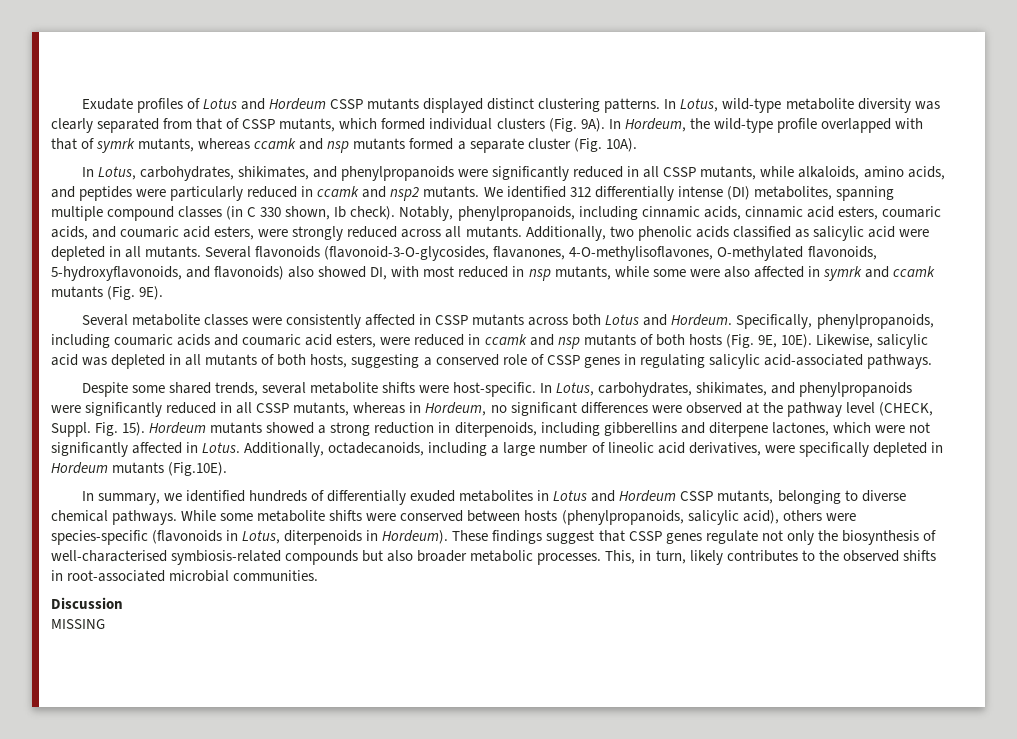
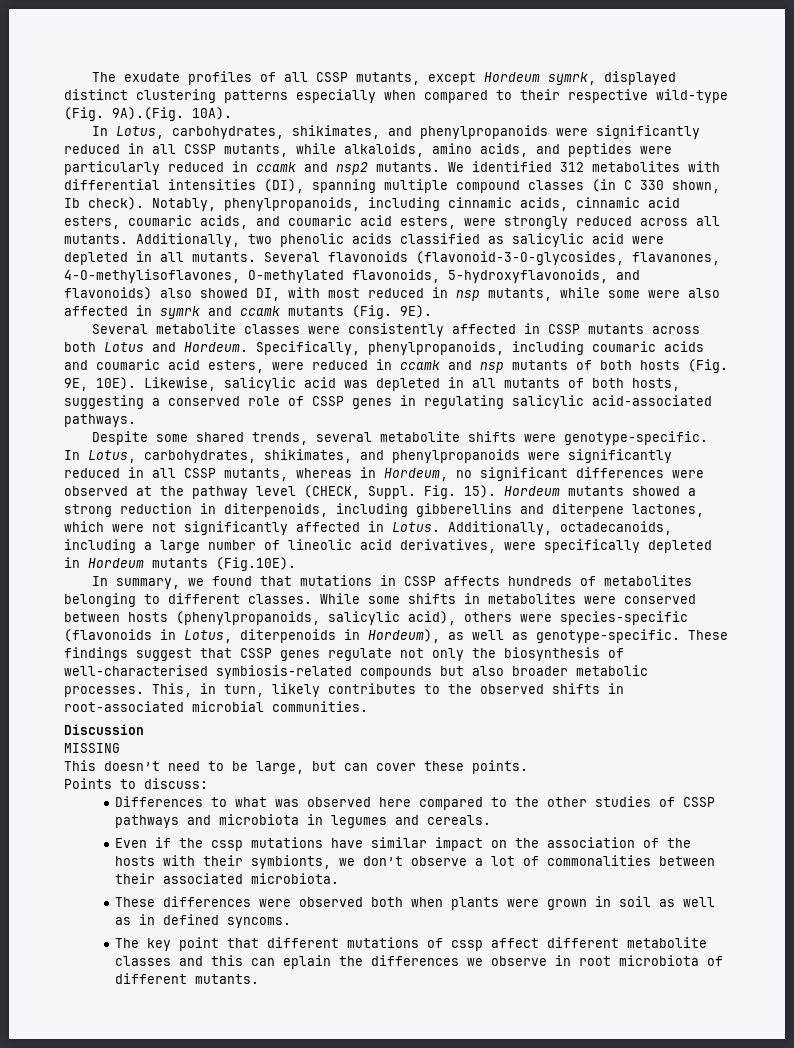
- Exudate profiles of Lotus and Hordeum CSSP mutants displayed distinct clustering patterns. In Lotus, wild-type metabolite diversity was clearly separated from that of CSSP mutants, which formed individual clusters (Fig. 9A). In Hordeum, the wild-type profile overlapped with that of symrk mutants, whereas ccamk and nsp mutants formed a separate cluster (Fig. 10A).
+ The exudate profiles of all CSSP mutants, except Hordeum symrk, displayed distinct clustering patterns especially when compared to their respective wild-type (Fig. 9A).(Fig. 10A).
- We identified 312 differentially intense (DI) metabolites, spanning multiple compound classes (in C 330 shown, Ib check).
+ We identified 312 metabolites with differential intensities (DI), spanning multiple compound classes (in C 330 shown, Ib check).
- Despite some shared trends, several metabolite shifts were host-specific.
+ Despite some shared trends, several metabolite shifts were genotype-specific.
- In summary, we identified hundreds of differentially exuded metabolites in Lotus and Hordeum CSSP mutants, belonging to diverse chemical pathways. While some metabolite shifts were conserved between hosts (phenylpropanoids, salicylic acid), others were species-specific (flavonoids in Lotus, diterpenoids in Hordeum).
+ In summary, we found that mutations in CSSP affects hundreds of metabolites belonging to different classes. While some shifts in metabolites were conserved between hosts (phenylpropanoids, salicylic acid), others were species-specific (flavonoids in Lotus, diterpenoids in Hordeum), as well as genotype-specific.
+ This doesn’t need to be large, but can cover these points.
+ Points to discuss:
+ Differences to what was observed here compared to the other studies of CSSP pathways and microbiota in legumes and cereals.
+ Even if the cssp mutations have similar impact on the association of the hosts with their symbionts, we don’t observe a lot of commonalities between their associated microbiota.
+ These differences were observed both when plants were grown in soil as well as in defined syncoms.
+ The key point that different mutations of cssp affect different metabolite classes and this can eplain the differences we observe in root microbiota of different mutants.

